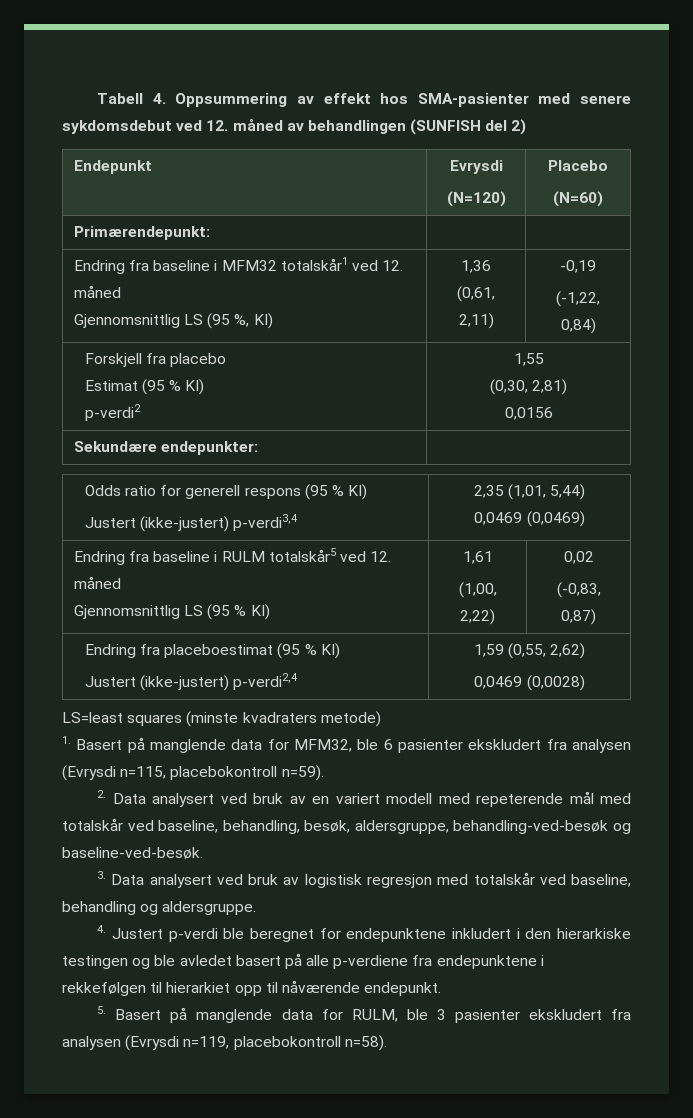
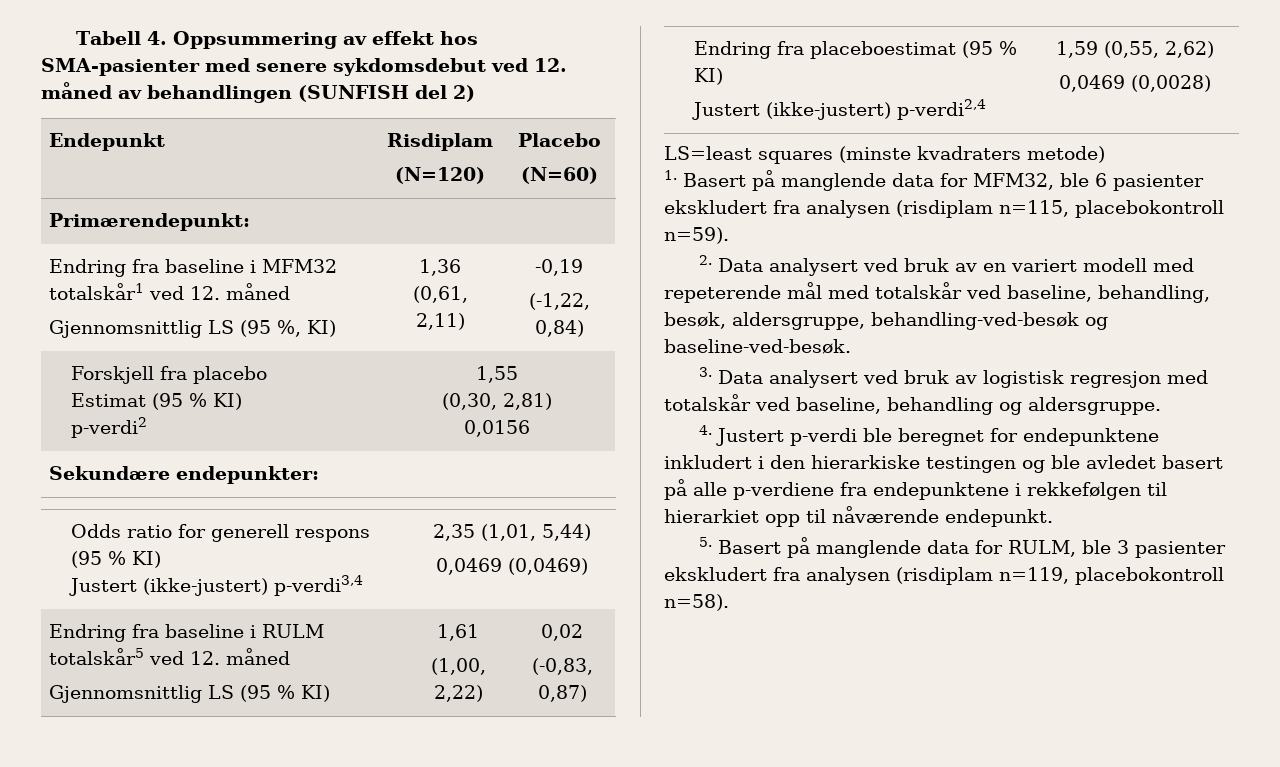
- Endepunkt | Evrysdi
+ Endepunkt | Risdiplam
- 1. Basert på manglende data for MFM32, ble 6 pasienter ekskludert fra analysen (Evrysdi n=115, placebokontroll n=59).
+ 1. Basert på manglende data for MFM32, ble 6 pasienter ekskludert fra analysen (risdiplam n=115, placebokontroll n=59).
- 5. Basert på manglende data for RULM, ble 3 pasienter ekskludert fra analysen (Evrysdi n=119, placebokontroll n=58).
+ 5. Basert på manglende data for RULM, ble 3 pasienter ekskludert fra analysen (risdiplam n=119, placebokontroll n=58).

